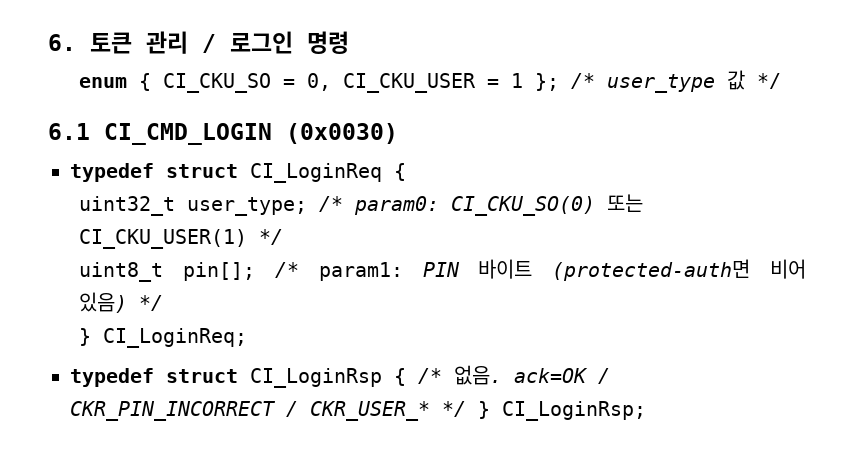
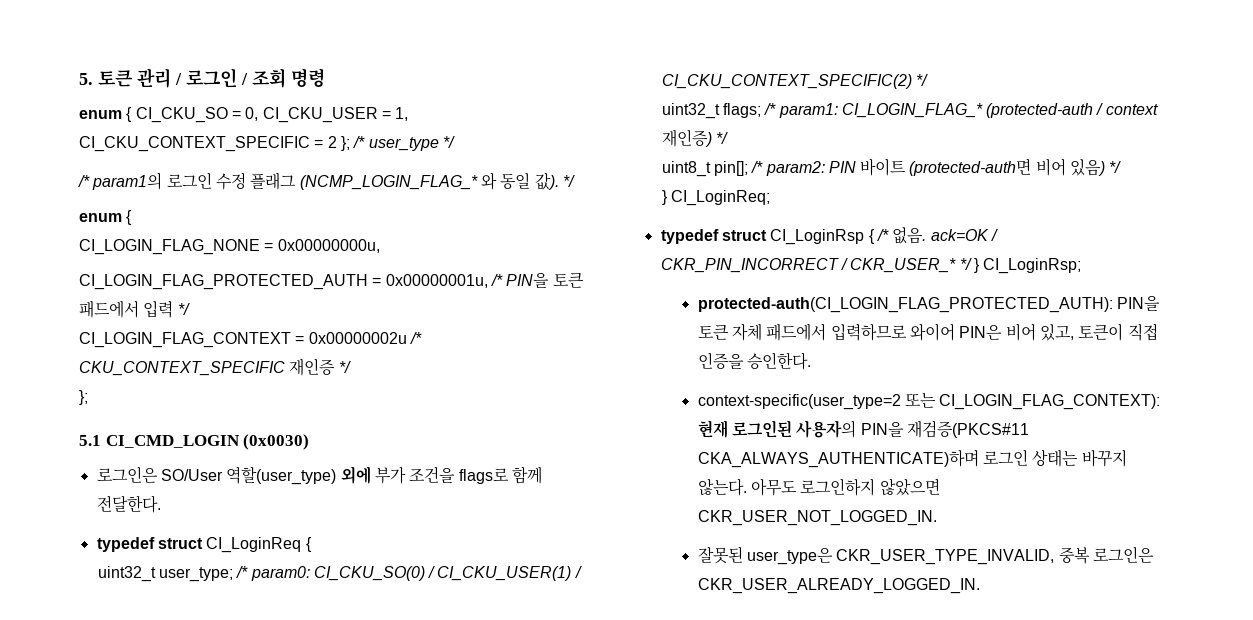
- 6. 토큰 관리 / 로그인 명령
+ 5. 토큰 관리 / 로그인 / 조회 명령
- enum { CI_CKU_SO = 0, CI_CKU_USER = 1 }; /* user_type 값 */
- 6.1 CI_CMD_LOGIN (0x0030)
+ enum { CI_CKU_SO = 0, CI_CKU_USER = 1, CI_CKU_CONTEXT_SPECIFIC = 2 }; /* user_type */
+ /* param1의 로그인 수정 플래그 (NCMP_LOGIN_FLAG_* 와 동일 값). */
+ enum {
+ CI_LOGIN_FLAG_NONE = 0x00000000u,
+ CI_LOGIN_FLAG_PROTECTED_AUTH = 0x00000001u, /* PIN을 토큰 패드에서 입력 */
+ CI_LOGIN_FLAG_CONTEXT = 0x00000002u /* CKU_CONTEXT_SPECIFIC 재인증 */
+ };
+ 5.1 CI_CMD_LOGIN (0x0030)
+ 로그인은 SO/User 역할(user_type) 외에 부가 조건을 flags로 함께 전달한다.
- uint32_t user_type; /* param0: CI_CKU_SO(0) 또는 CI_CKU_USER(1) */
+ uint32_t user_type; /* param0: CI_CKU_SO(0) / CI_CKU_USER(1) / CI_CKU_CONTEXT_SPECIFIC(2) */
+ uint32_t flags; /* param1: CI_LOGIN_FLAG_* (protected-auth / context 재인증) */
- uint8_t pin[]; /* param1: PIN 바이트 (protected-auth면 비어 있음) */
+ uint8_t pin[]; /* param2: PIN 바이트 (protected-auth면 비어 있음) */
+ protected-auth(CI_LOGIN_FLAG_PROTECTED_AUTH): PIN을 토큰 자체 패드에서 입력하므로 와이어 PIN은 비어 있고, 토큰이 직접 인증을 승인한다.
+ context-specific(user_type=2 또는 CI_LOGIN_FLAG_CONTEXT): 현재 로그인된 사용자의 PIN을 재검증(PKCS#11 CKA_ALWAYS_AUTHENTICATE)하며 로그인 상태는 바꾸지 않는다. 아무도 로그인하지 않았으면 CKR_USER_NOT_LOGGED_IN.
+ 잘못된 user_type은 CKR_USER_TYPE_INVALID, 중복 로그인은 CKR_USER_ALREADY_LOGGED_IN.

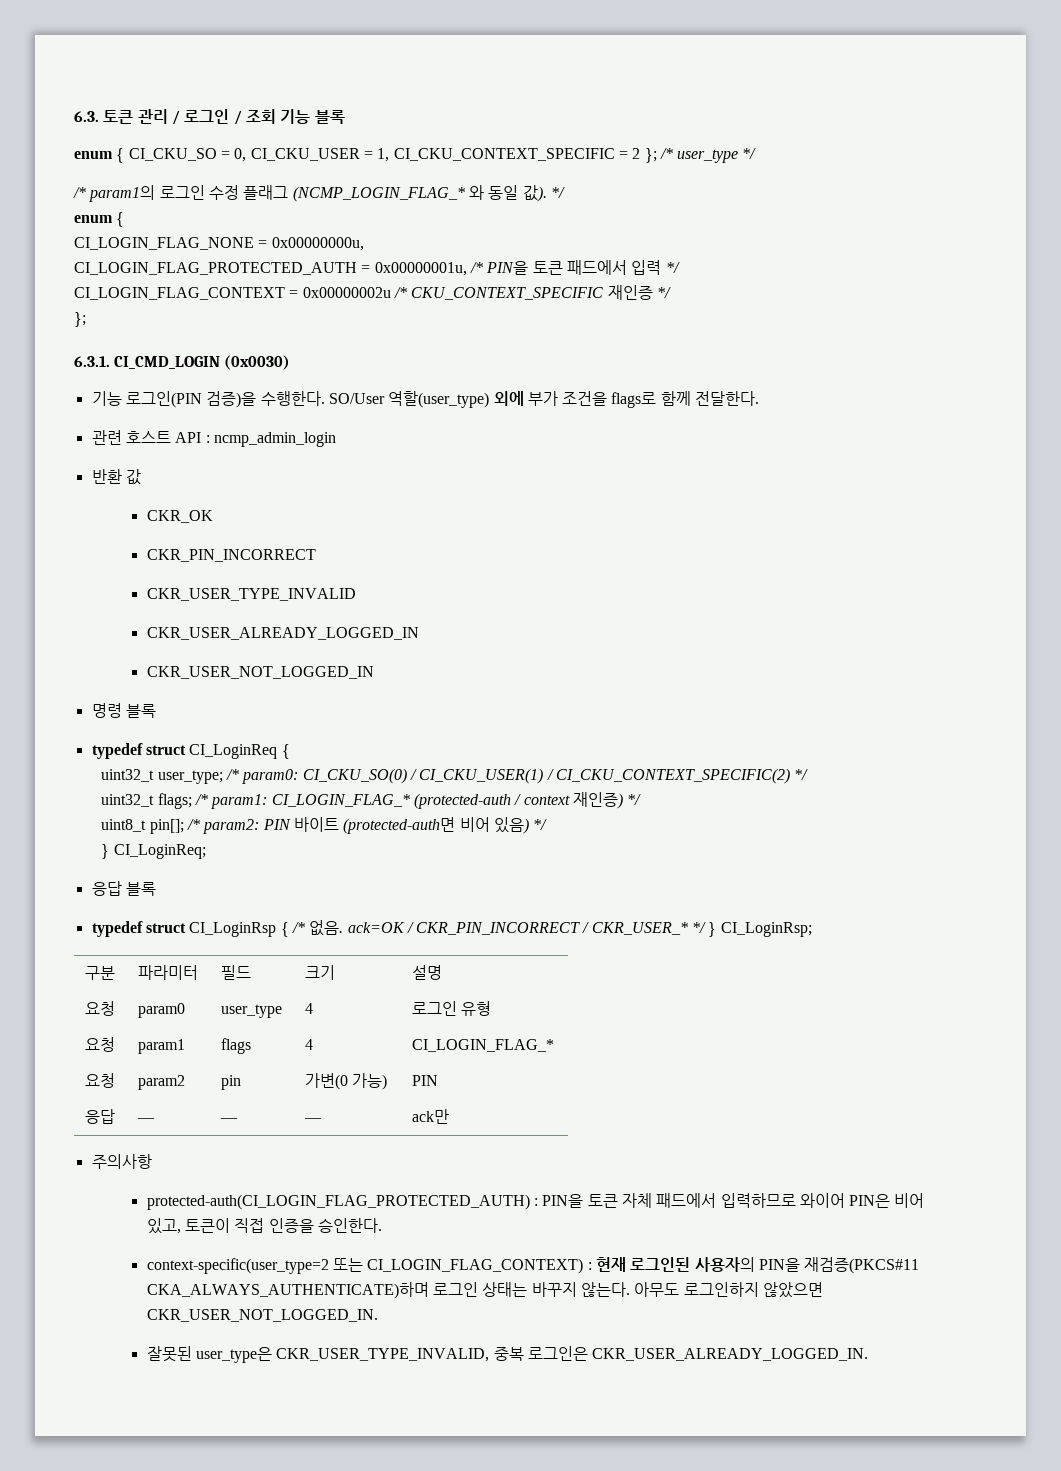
- 5. 토큰 관리 / 로그인 / 조회 명령
+ 6.3. 토큰 관리 / 로그인 / 조회 기능 블록
- 5.1 CI_CMD_LOGIN (0x0030)
+ 6.3.1. CI_CMD_LOGIN (0x0030)
- 로그인은 SO/User 역할(user_type) 외에 부가 조건을 flags로 함께 전달한다.
+ 기능 로그인(PIN 검증)을 수행한다. SO/User 역할(user_type) 외에 부가 조건을 flags로 함께 전달한다.
+ 관련 호스트 API : ncmp_admin_login
+ 반환 값
+ CKR_OK
+ CKR_PIN_INCORRECT
+ CKR_USER_TYPE_INVALID
+ CKR_USER_ALREADY_LOGGED_IN
+ CKR_USER_NOT_LOGGED_IN
+ 명령 블록
+ 응답 블록
- protected-auth(CI_LOGIN_FLAG_PROTECTED_AUTH): PIN을 토큰 자체 패드에서 입력하므로 와이어 PIN은 비어 있고, 토큰이 직접 인증을 승인한다.
+ 구분 | 파라미터 | 필드 | 크기 | 설명
+ 요청 | param0 | user_type | 4 | 로그인 유형
+ 요청 | param1 | flags | 4 | CI_LOGIN_FLAG_*
+ 요청 | param2 | pin | 가변(0 가능) | PIN
+ 응답 | — | — | — | ack만
+ 주의사항
+ protected-auth(CI_LOGIN_FLAG_PROTECTED_AUTH) : PIN을 토큰 자체 패드에서 입력하므로 와이어 PIN은 비어 있고, 토큰이 직접 인증을 승인한다.
- context-specific(user_type=2 또는 CI_LOGIN_FLAG_CONTEXT): 현재 로그인된 사용자의 PIN을 재검증(PKCS#11 CKA_ALWAYS_AUTHENTICATE)하며 로그인 상태는 바꾸지 않는다.
+ context-specific(user_type=2 또는 CI_LOGIN_FLAG_CONTEXT) : 현재 로그인된 사용자의 PIN을 재검증(PKCS#11 CKA_ALWAYS_AUTHENTICATE)하며 로그인 상태는 바꾸지 않는다.

